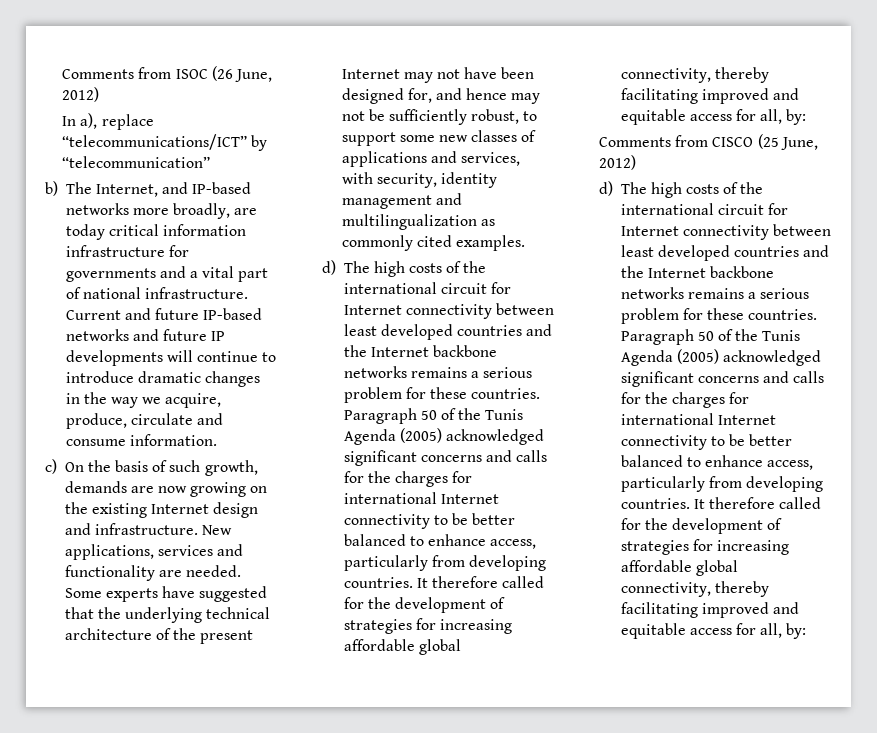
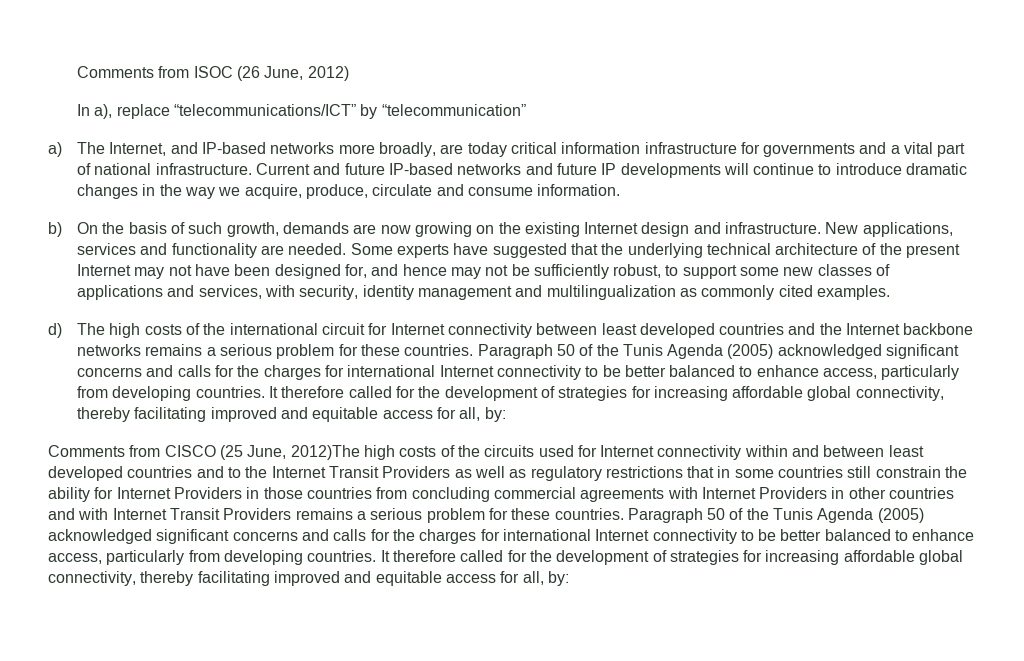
- b) The Internet, and IP-based networks more broadly, are today critical information infrastructure for governments and a vital part of national infrastructure.
+ a) The Internet, and IP-based networks more broadly, are today critical information infrastructure for governments and a vital part of national infrastructure.
- c) On the basis of such growth, demands are now growing on the existing Internet design and infrastructure.
+ b) On the basis of such growth, demands are now growing on the existing Internet design and infrastructure.
- Comments from CISCO (25 June, 2012)
- d) The high costs of the international circuit for Internet connectivity between least developed countries and the Internet backbone networks remains a serious problem for these countries.
+ Comments from CISCO (25 June, 2012)The high costs of the circuits used for Internet connectivity within and between least developed countries and to the Internet Transit Providers as well as regulatory restrictions that in some countries still constrain the ability for Internet Providers in those countries from concluding commercial agreements with Internet Providers in other countries and with Internet Transit Providers remains a serious problem for these countries.

